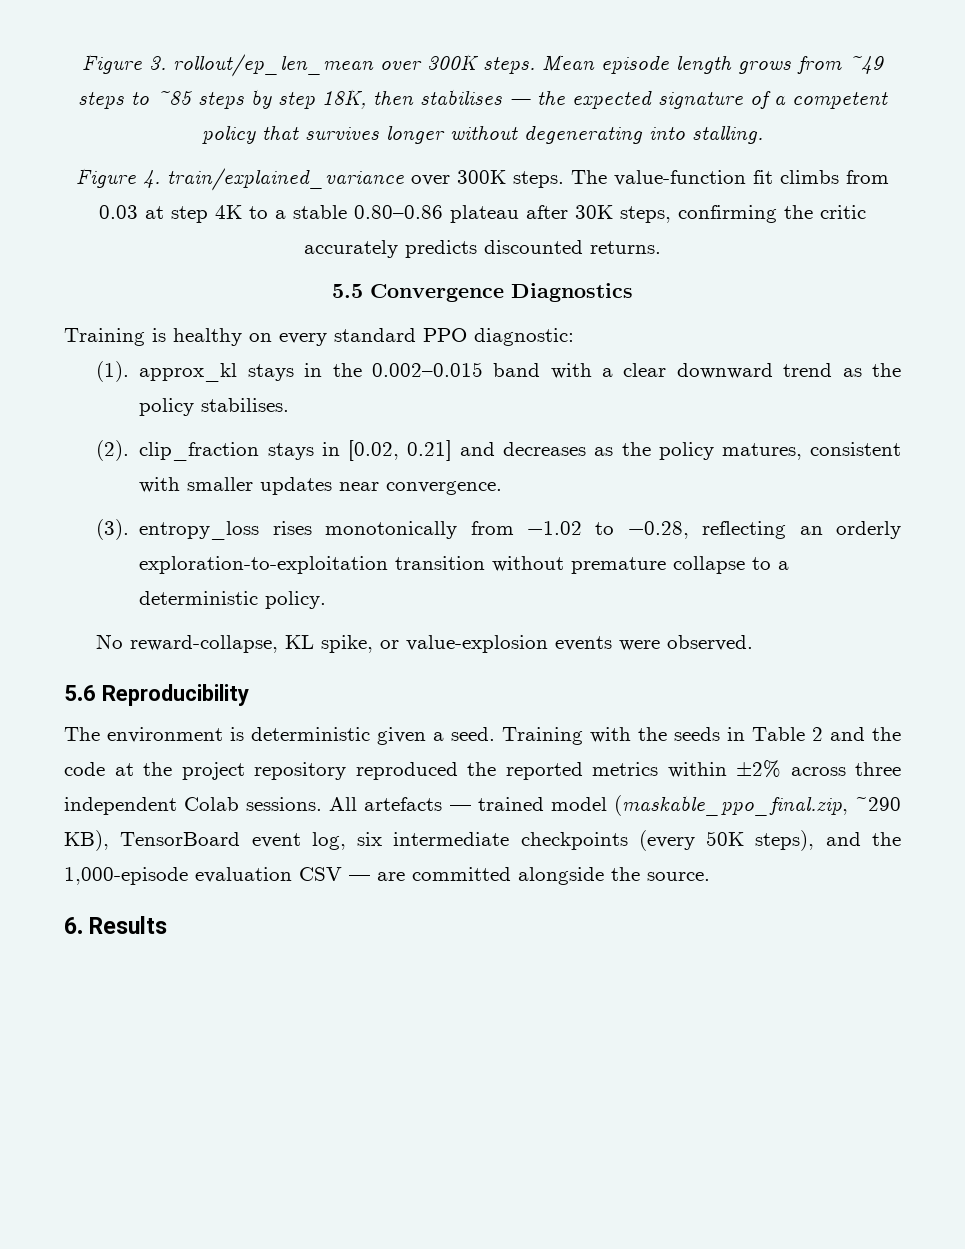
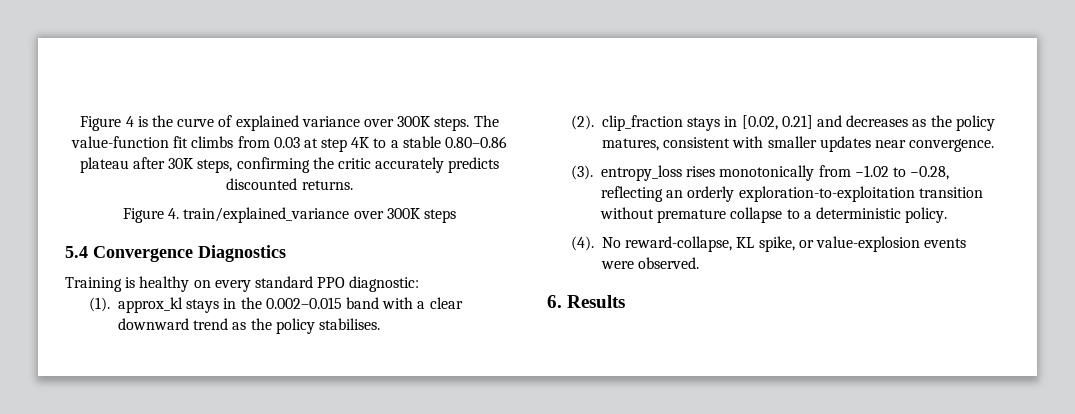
- Figure 3. rollout/ep_len_mean over 300K steps. Mean episode length grows from ~49 steps to ~85 steps by step 18K, then stabilises — the expected signature of a competent policy that survives longer without degenerating into stalling.
- Figure 4. train/explained_variance over 300K steps.
+ Figure 4 is the curve of explained variance over 300K steps.
- 5.5 Convergence Diagnostics
+ Figure 4. train/explained_variance over 300K steps
+ 5.4 Convergence Diagnostics
+ (4).
- 5.6 Reproducibility
- The environment is deterministic given a seed. Training with the seeds in Table 2 and the code at the project repository reproduced the reported metrics within ±2% across three independent Colab sessions. All artefacts — trained model (maskable_ppo_final.zip, ~290 KB), TensorBoard event log, six intermediate checkpoints (every 50K steps), and the 1,000-episode evaluation CSV — are committed alongside the source.

